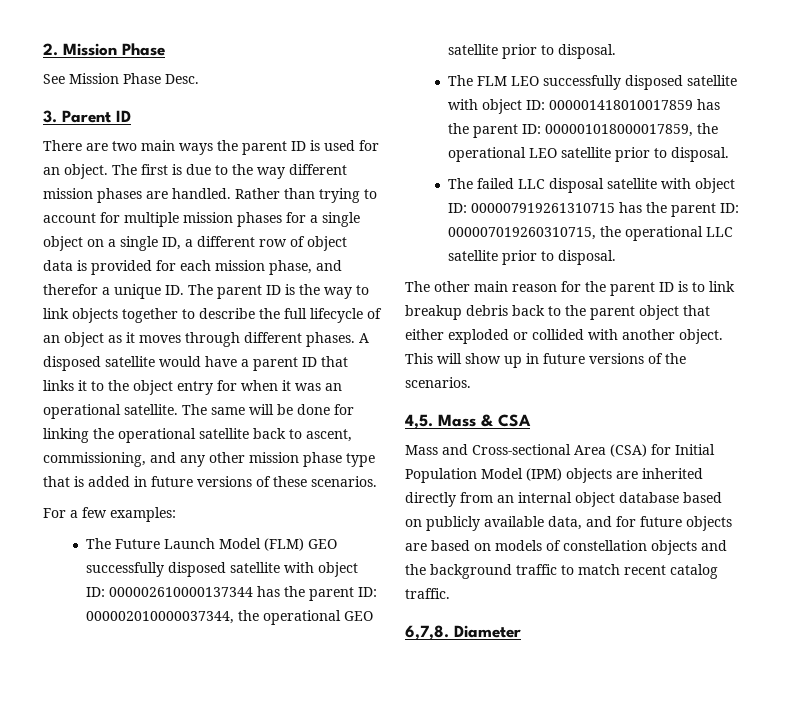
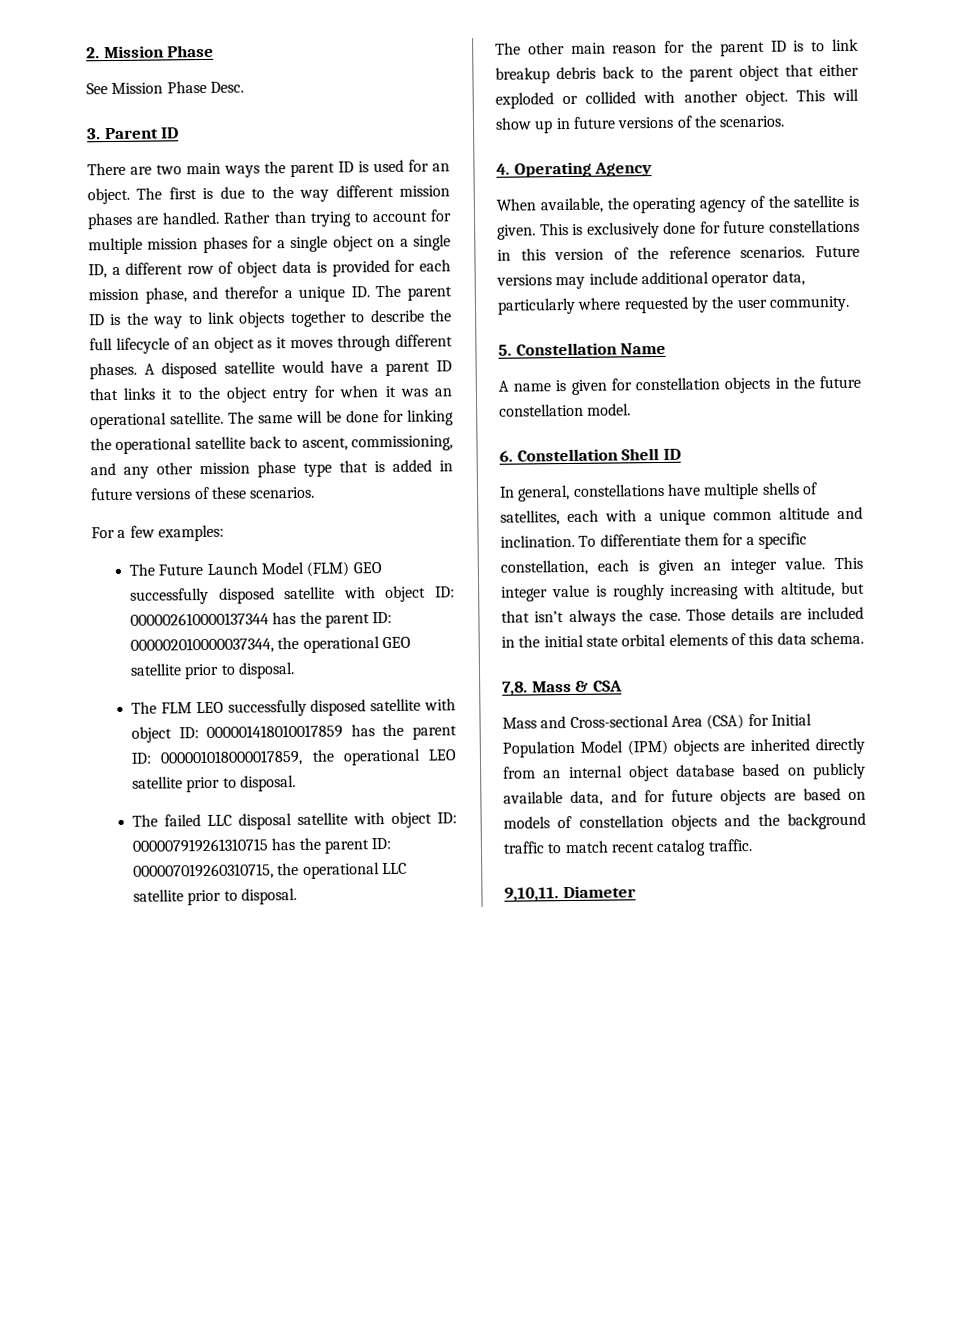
- 4,5.
+ 4. Operating Agency
+ When available, the operating agency of the satellite is given. This is exclusively done for future constellations in this version of the reference scenarios. Future versions may include additional operator data, particularly where requested by the user community.
+ 5. Constellation Name
+ A name is given for constellation objects in the future constellation model.
+ 6. Constellation Shell ID
+ In general, constellations have multiple shells of satellites, each with a unique common altitude and inclination. To differentiate them for a specific constellation, each is given an integer value. This integer value is roughly increasing with altitude, but that isn’t always the case. Those details are included in the initial state orbital elements of this data schema.
+ 7,8.
- 6,7,8.
+ 9,10,11.

